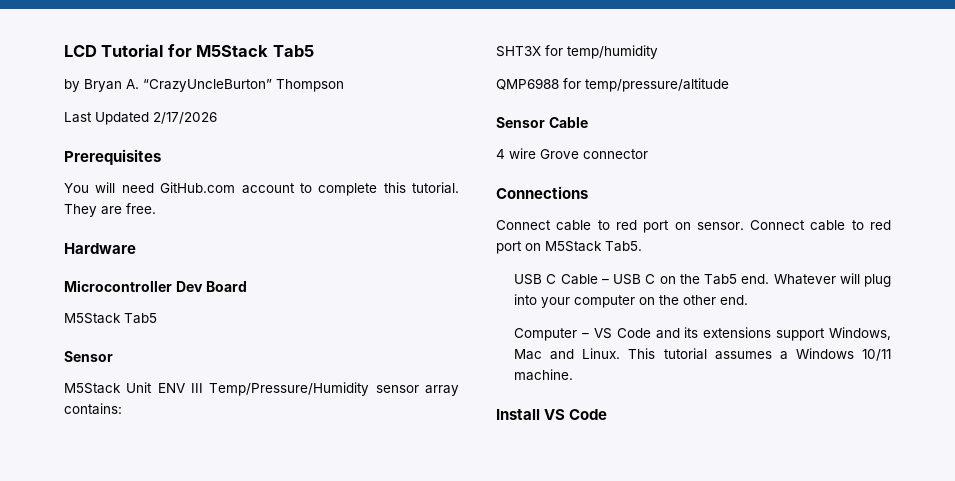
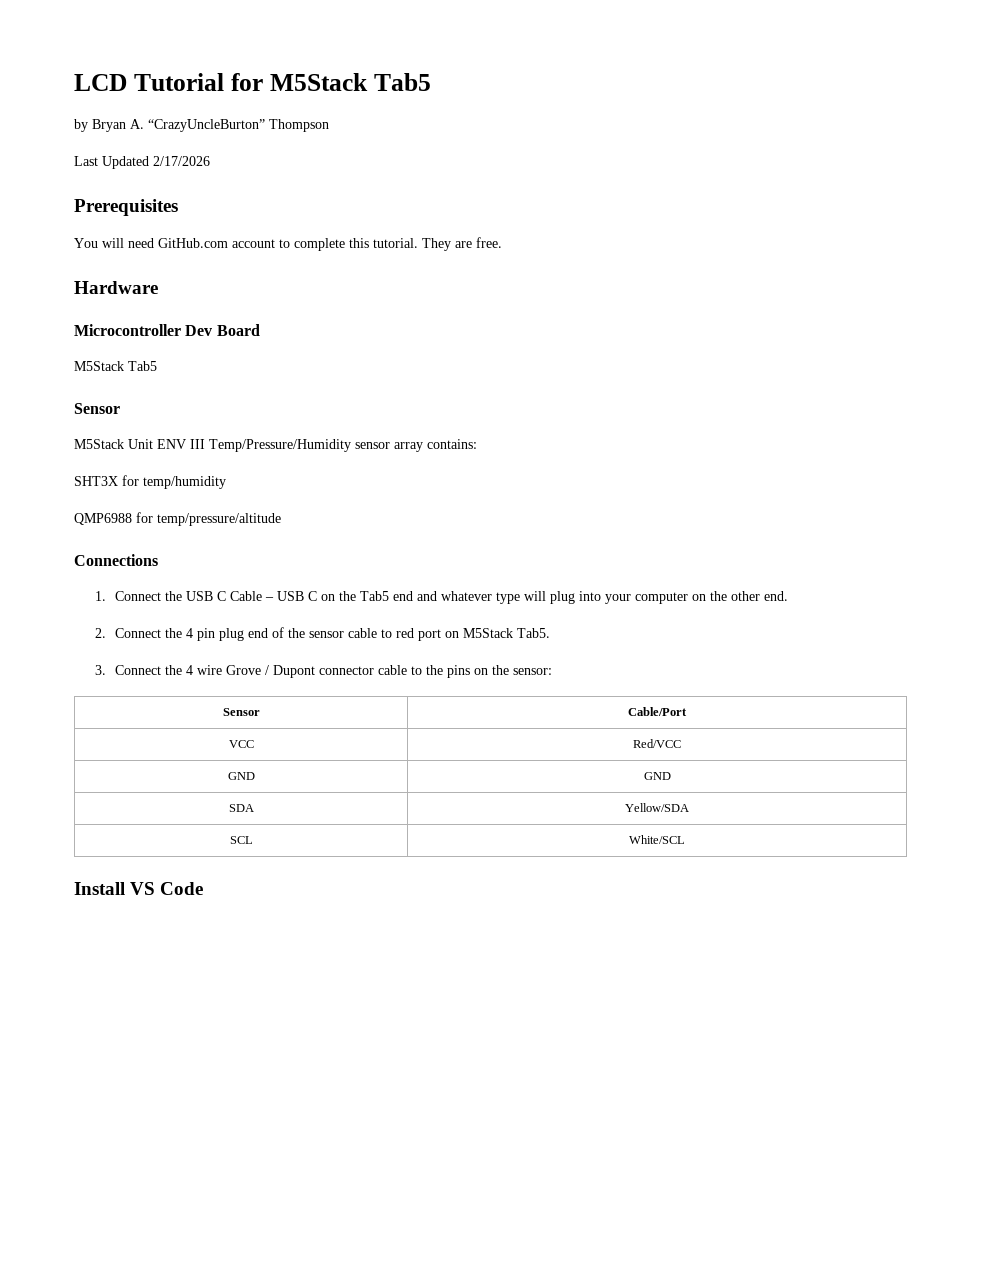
- Sensor Cable
- 4 wire Grove connector
  Connections
- Connect cable to red port on sensor. Connect cable to red port on M5Stack Tab5.
- USB C Cable – USB C on the Tab5 end. Whatever will plug into your computer on the other end.
+ 1. Connect the USB C Cable – USB C on the Tab5 end and whatever type will plug into your computer on the other end.
- Computer – VS Code and its extensions support Windows, Mac and Linux. This tutorial assumes a Windows 10/11 machine.
+ 2. Connect the 4 pin plug end of the sensor cable to red port on M5Stack Tab5.
+ 3. Connect the 4 wire Grove / Dupont connector cable to the pins on the sensor:
+ Sensor | Cable/Port
+ VCC | Red/VCC
+ GND | GND
+ SDA | Yellow/SDA
+ SCL | White/SCL

